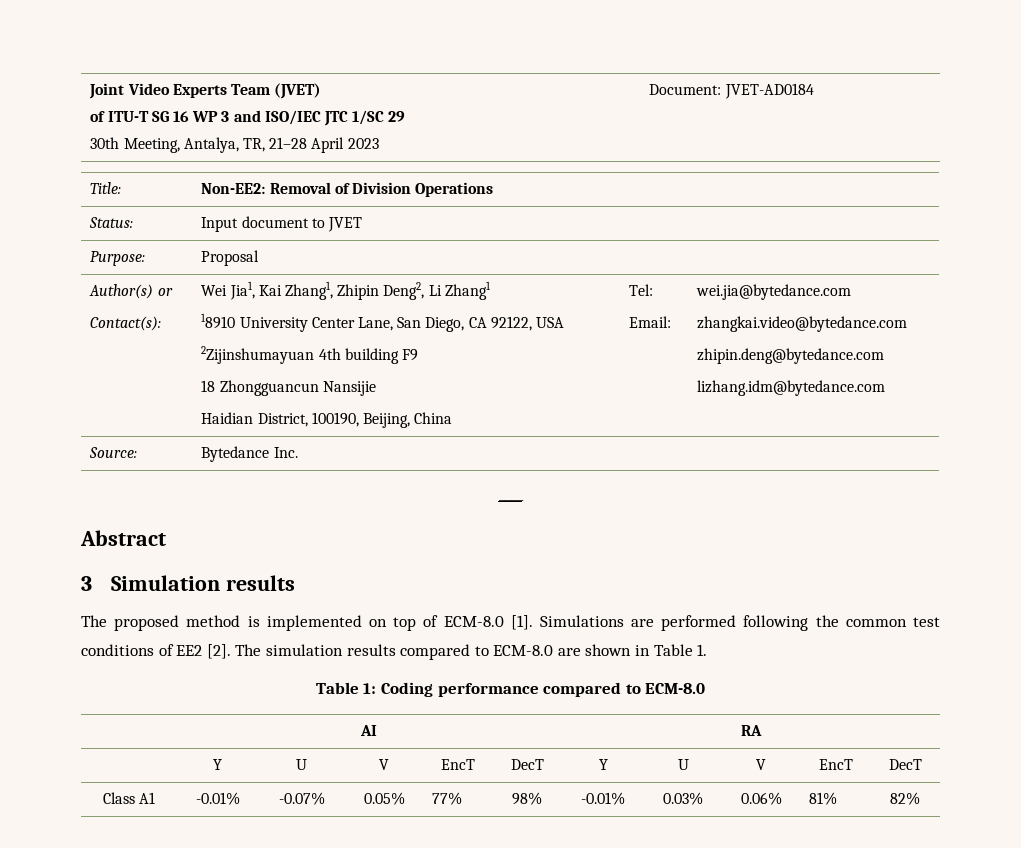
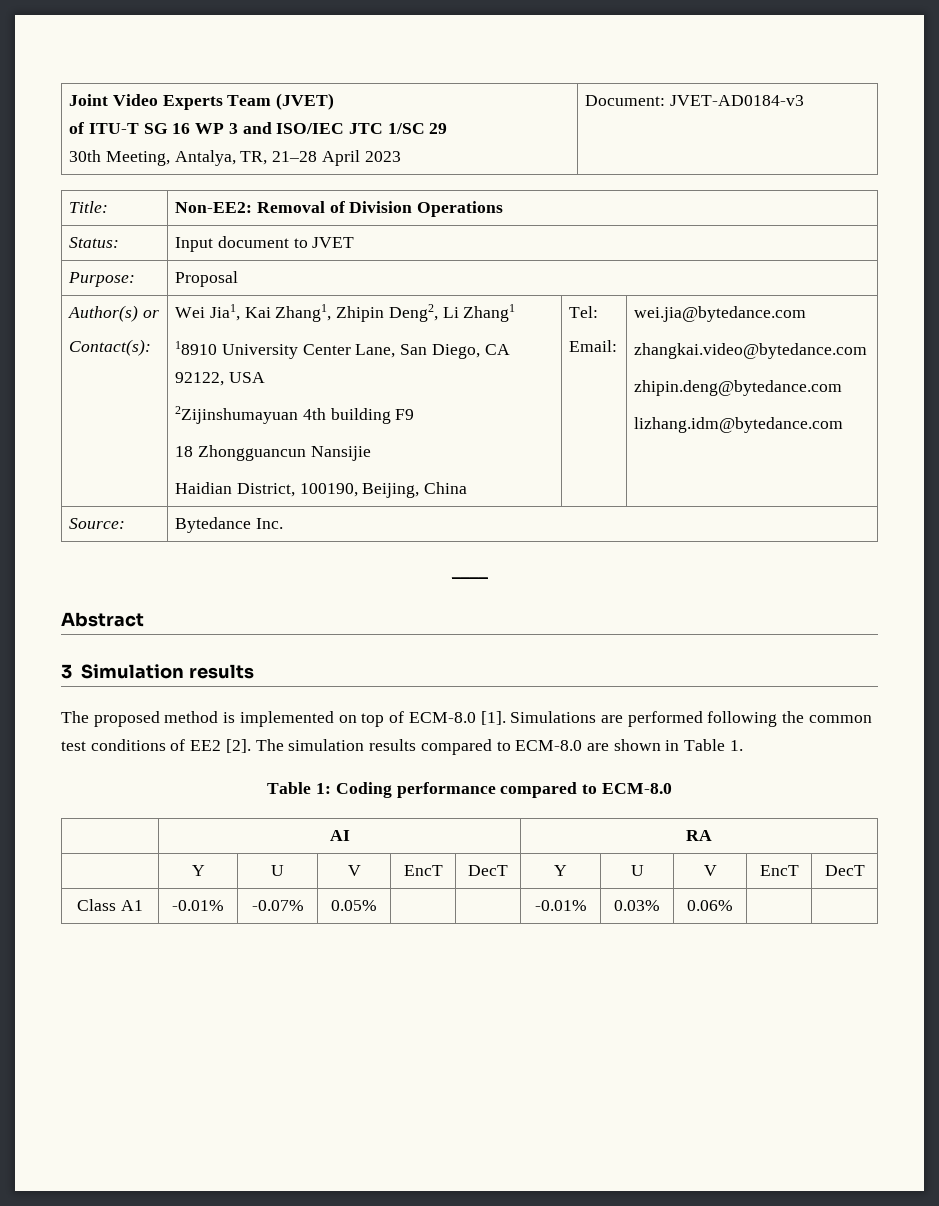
  Joint Video Experts Team (JVET)
  of ITU-T SG 16 WP 3 and ISO/IEC JTC 1/SC 29
- 30th Meeting, Antalya, TR, 21–28 April 2023 | Document: JVET-AD0184
+ 30th Meeting, Antalya, TR, 21–28 April 2023 | Document: JVET-AD0184-v3
- Class A1 | -0.01% | -0.07% | 0.05% | 77% | 98% | -0.01% | 0.03% | 0.06% | 81% | 82%
+ Class A1 | -0.01% | -0.07% | 0.05% | | | -0.01% | 0.03% | 0.06% | |

